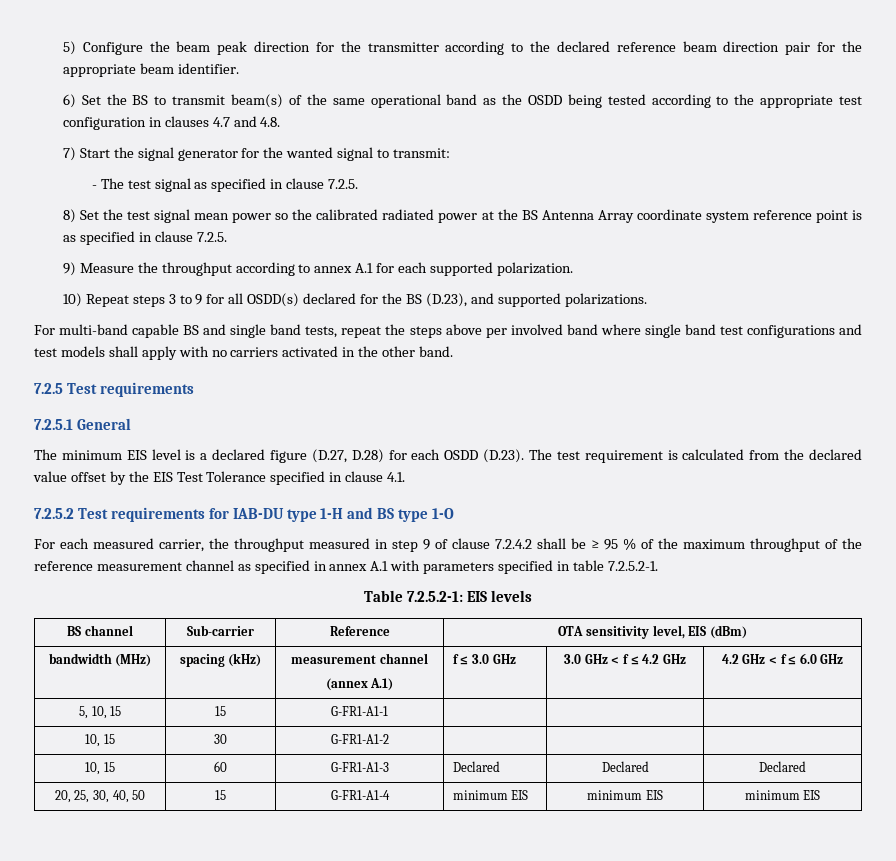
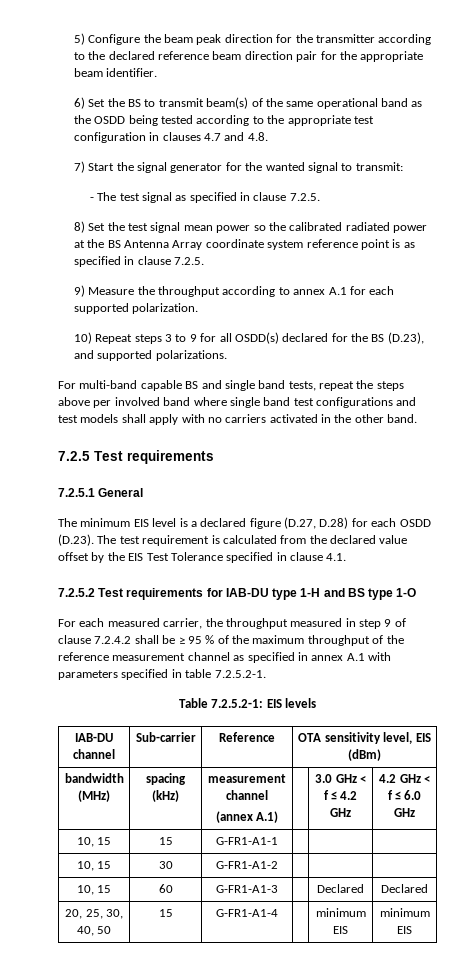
- BS channel | Sub-carrier | Reference | OTA sensitivity level, EIS (dBm)
+ IAB-DU channel | Sub-carrier | Reference | OTA sensitivity level, EIS (dBm)
  bandwidth (MHz) | spacing (kHz) | measurement channel
- (annex A.1) | f ≤ 3.0 GHz | 3.0 GHz < f ≤ 4.2 GHz | 4.2 GHz < f ≤ 6.0 GHz
+ (annex A.1) | | 3.0 GHz < f ≤ 4.2 GHz | 4.2 GHz < f ≤ 6.0 GHz
- 5, 10, 15 | 15 | G-FR1-A1-1 | | |
+ 10, 15 | 15 | G-FR1-A1-1 | | |
- 10, 15 | 60 | G-FR1-A1-3 | Declared | Declared | Declared
+ 10, 15 | 60 | G-FR1-A1-3 | | Declared | Declared
- 20, 25, 30, 40, 50 | 15 | G-FR1-A1-4 | minimum EIS | minimum EIS | minimum EIS
+ 20, 25, 30, 40, 50 | 15 | G-FR1-A1-4 | | minimum EIS | minimum EIS

